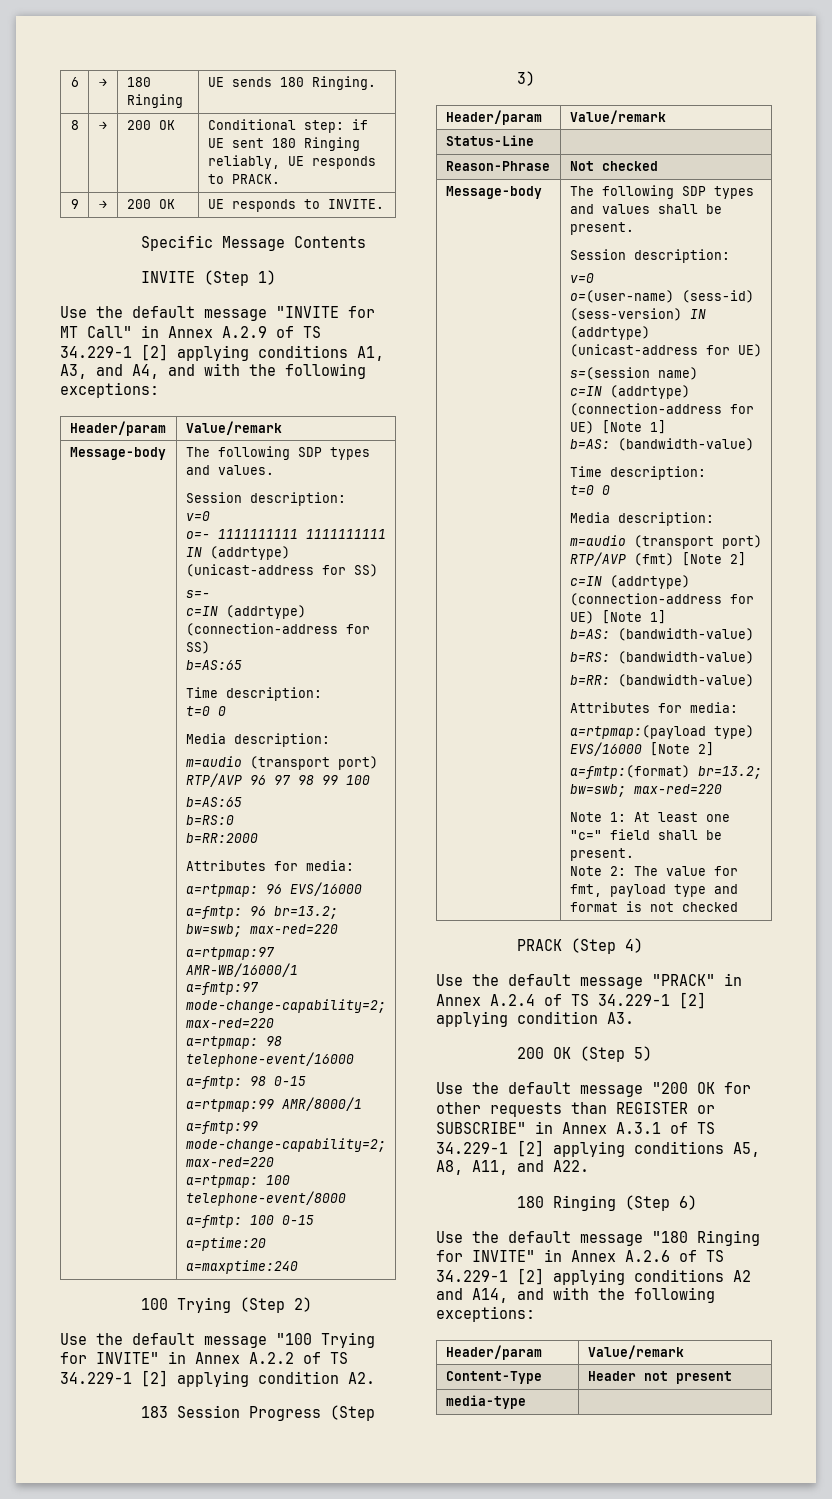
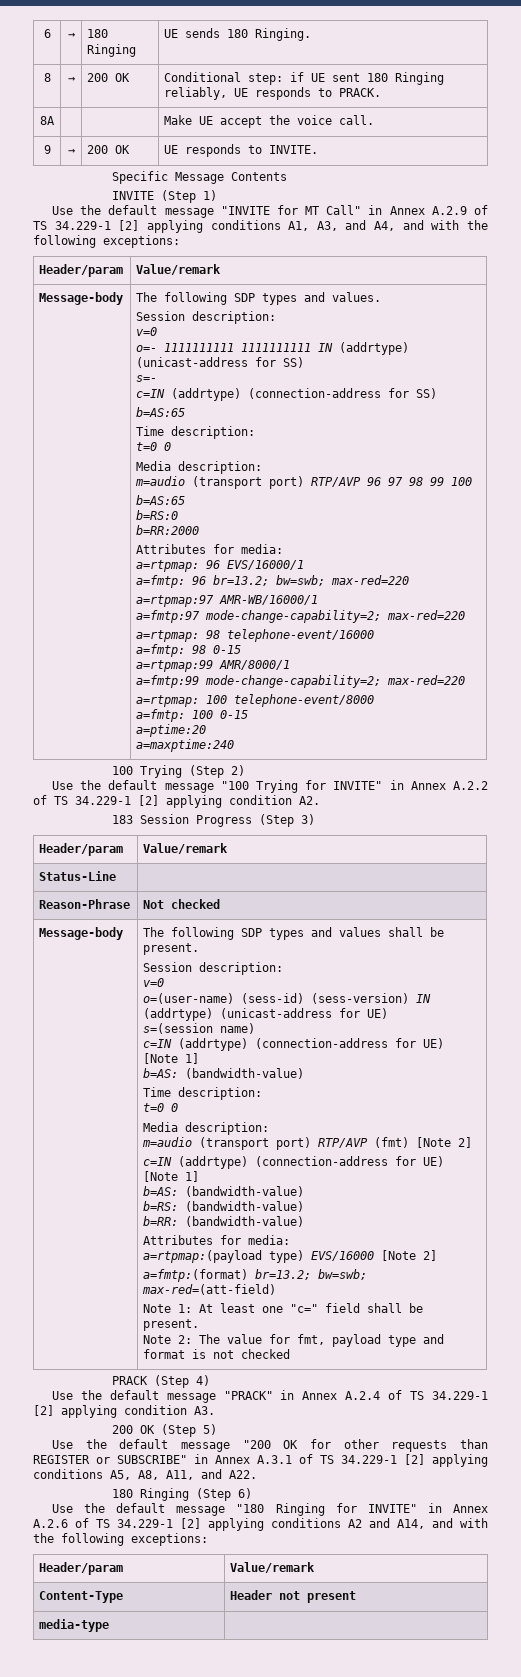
+ 8A | | | Make UE accept the voice call.
- a=rtpmap: 96 EVS/16000
+ a=rtpmap: 96 EVS/16000/1
- a=fmtp:(format) br=13.2; bw=swb; max-red=220
+ a=fmtp:(format) br=13.2; bw=swb; max-red=(att-field)

